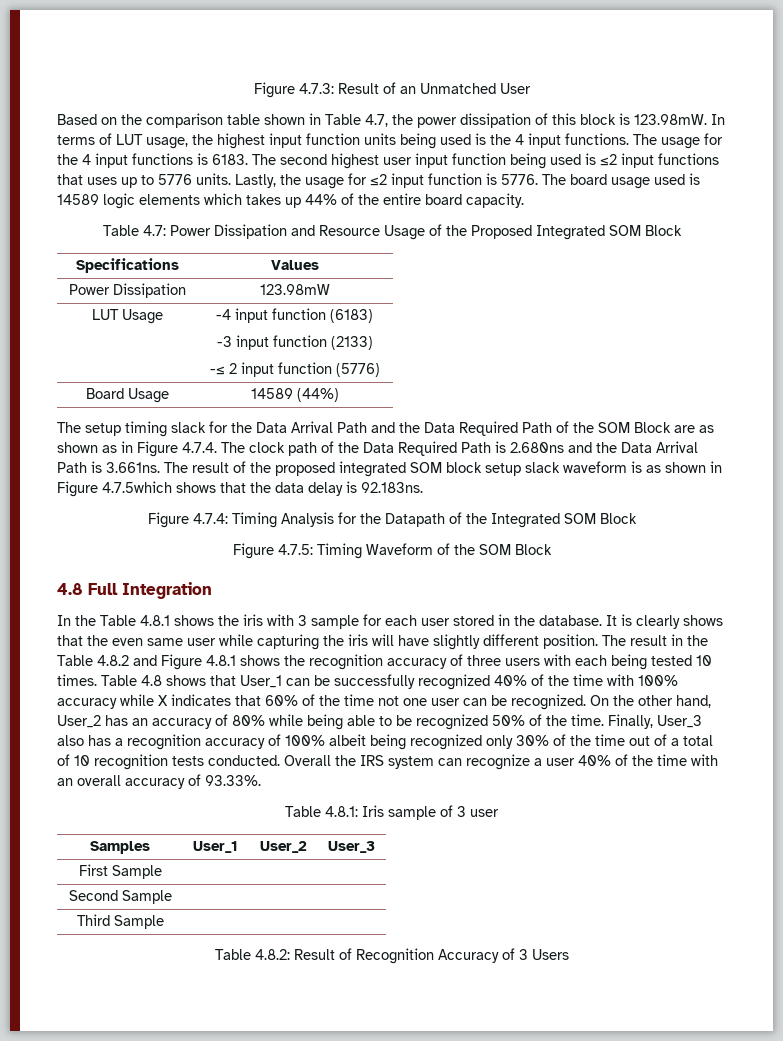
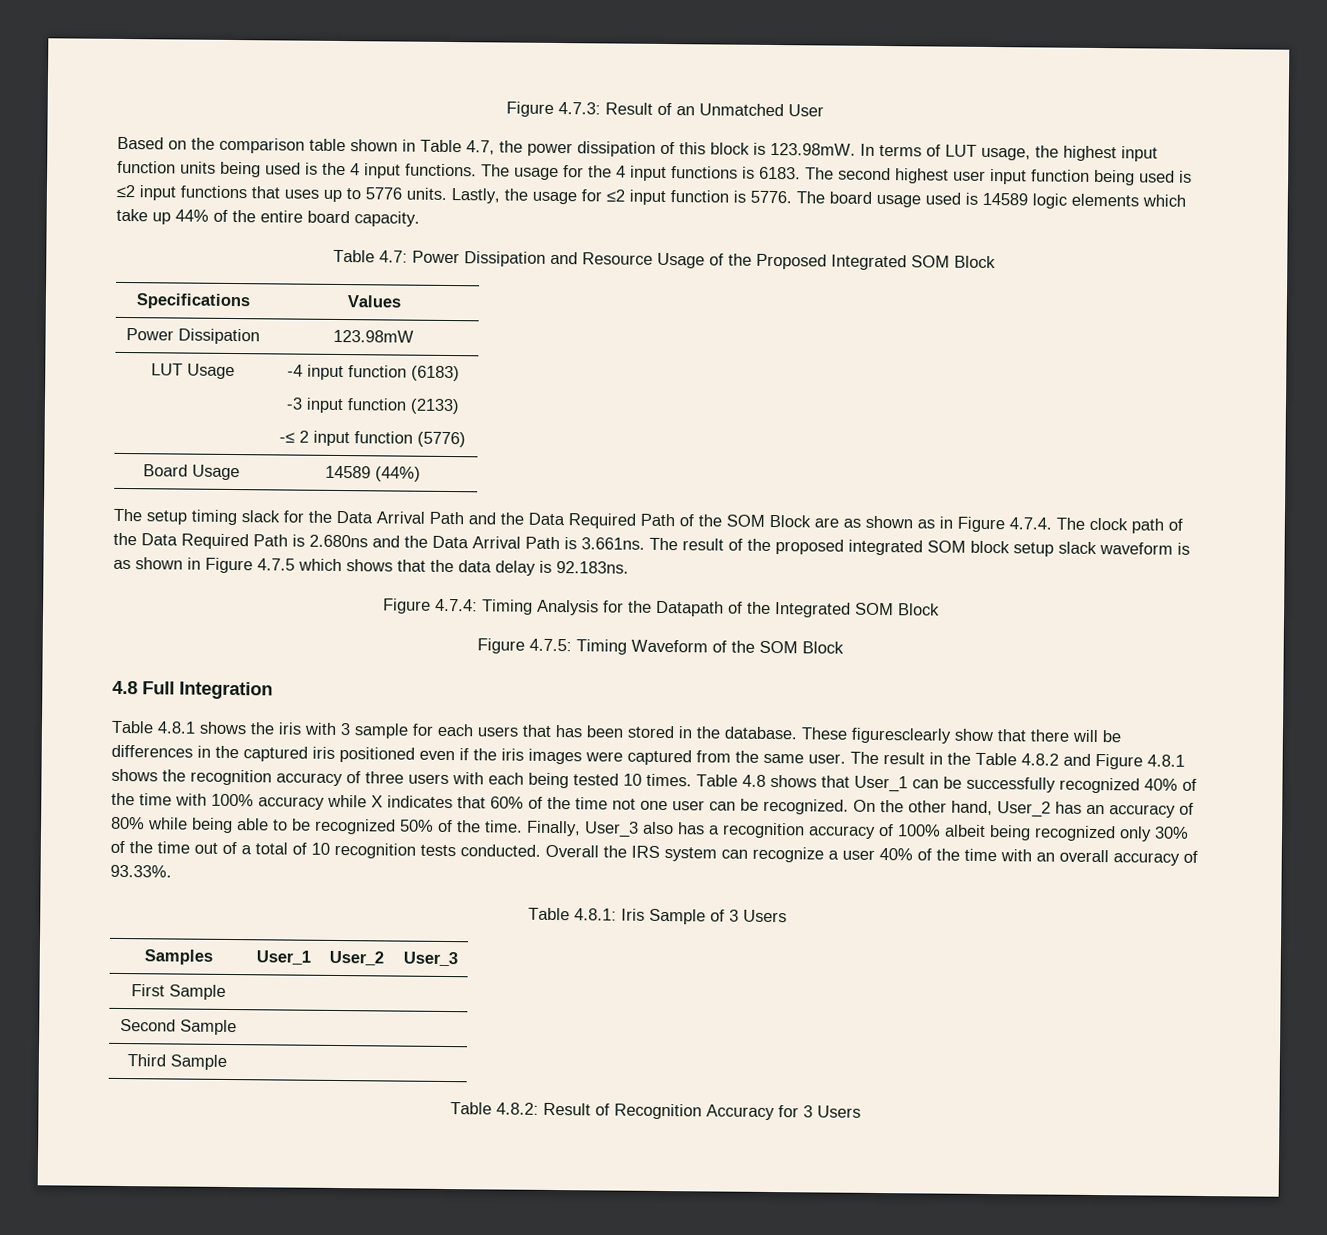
- The board usage used is 14589 logic elements which takes up 44% of the entire board capacity.
+ The board usage used is 14589 logic elements which take up 44% of the entire board capacity.
- The setup timing slack for the Data Arrival Path and the Data Required Path of the SOM Block are as shown as in Figure 4.7.4. The clock path of the Data Required Path is 2.680ns and the Data Arrival Path is 3.661ns. The result of the proposed integrated SOM block setup slack waveform is as shown in Figure 4.7.5which shows that the data delay is 92.183ns.
+ The setup timing slack for the Data Arrival Path and the Data Required Path of the SOM Block are as shown as in Figure 4.7.4. The clock path of the Data Required Path is 2.680ns and the Data Arrival Path is 3.661ns. The result of the proposed integrated SOM block setup slack waveform is as shown in Figure 4.7.5 which shows that the data delay is 92.183ns.
- In the Table 4.8.1 shows the iris with 3 sample for each user stored in the database. It is clearly shows that the even same user while capturing the iris will have slightly different position.
+ Table 4.8.1 shows the iris with 3 sample for each users that has been stored in the database. These figuresclearly show that there will be differences in the captured iris positioned even if the iris images were captured from the same user.
- Table 4.8.1: Iris sample of 3 user
+ Table 4.8.1: Iris Sample of 3 Users
- Table 4.8.2: Result of Recognition Accuracy of 3 Users
+ Table 4.8.2: Result of Recognition Accuracy for 3 Users

